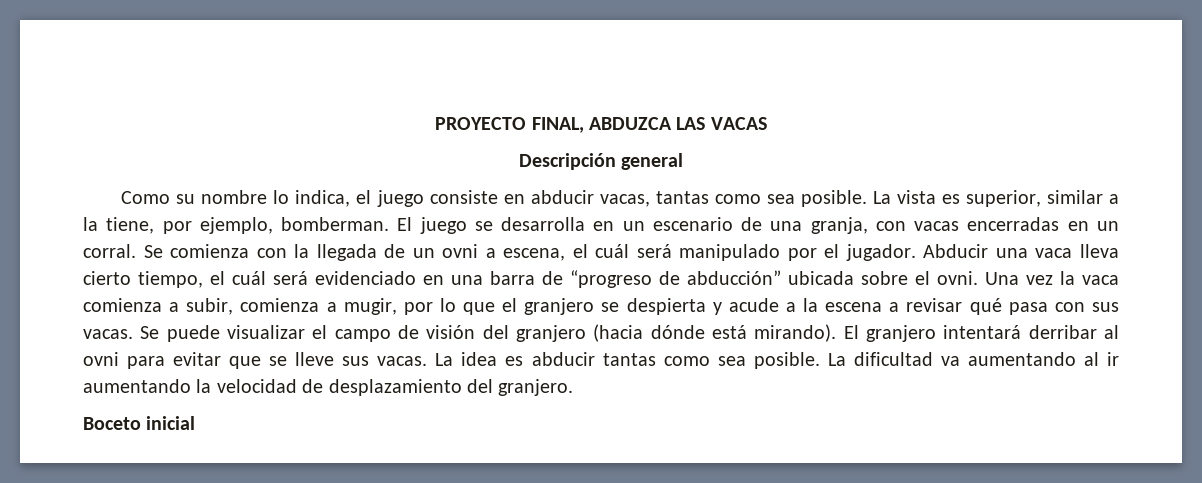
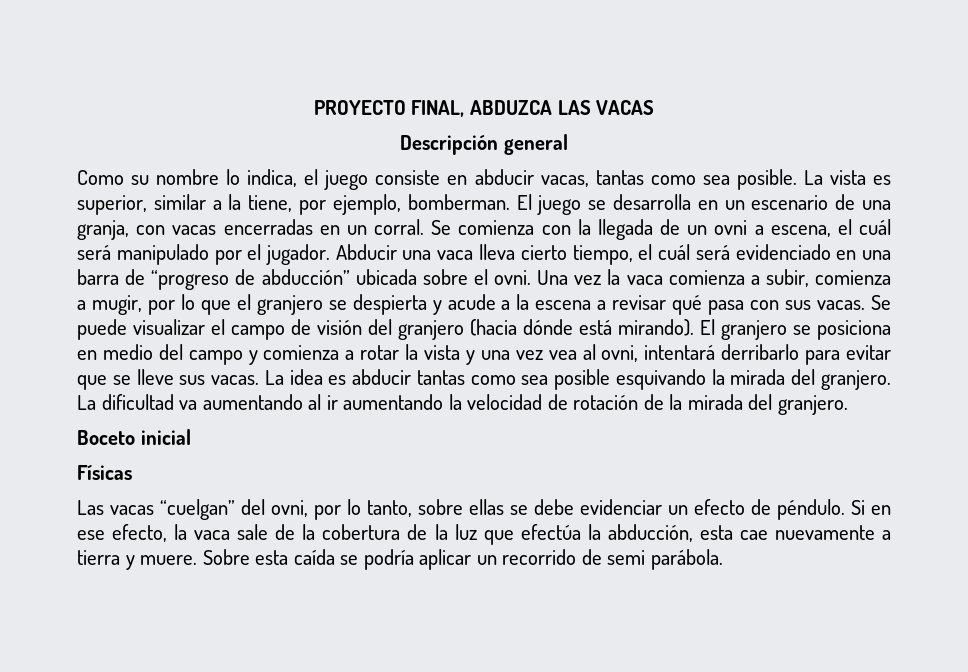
- El granjero intentará derribar al ovni para evitar que se lleve sus vacas.
+ El granjero se posiciona en medio del campo y comienza a rotar la vista y una vez vea al ovni, intentará derribarlo para evitar que se lleve sus vacas.
- La idea es abducir tantas como sea posible.
+ La idea es abducir tantas como sea posible esquivando la mirada del granjero.
- La dificultad va aumentando al ir aumentando la velocidad de desplazamiento del granjero.
+ La dificultad va aumentando al ir aumentando la velocidad de rotación de la mirada del granjero.
+ Físicas
+ Las vacas “cuelgan” del ovni, por lo tanto, sobre ellas se debe evidenciar un efecto de péndulo. Si en ese efecto, la vaca sale de la cobertura de la luz que efectúa la abducción, esta cae nuevamente a tierra y muere. Sobre esta caída se podría aplicar un recorrido de semi parábola.

